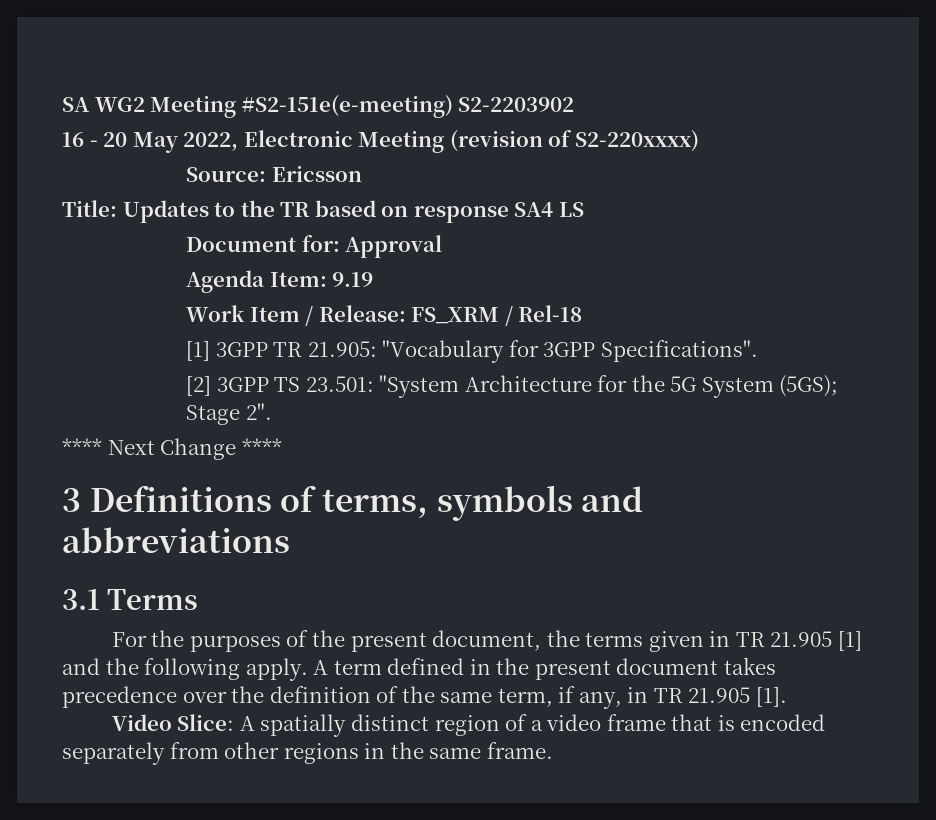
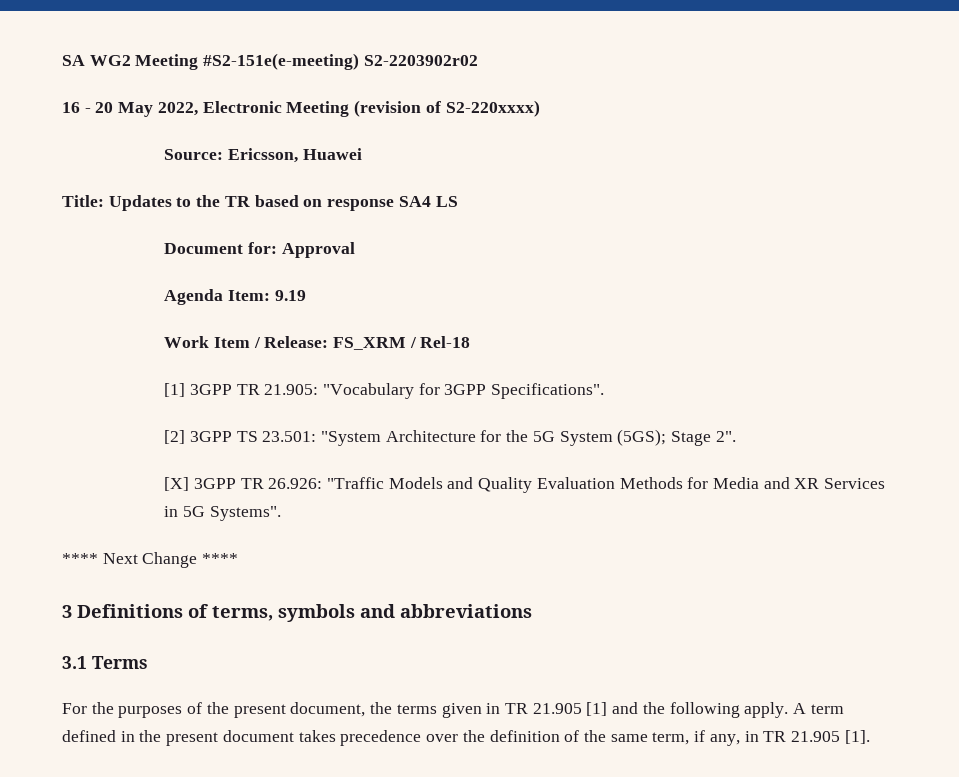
- SA WG2 Meeting #S2-151e(e-meeting) S2-2203902
+ SA WG2 Meeting #S2-151e(e-meeting) S2-2203902r02
- Source: Ericsson
+ Source: Ericsson, Huawei
+ [X] 3GPP TR 26.926: "Traffic Models and Quality Evaluation Methods for Media and XR Services in 5G Systems".
- Video Slice: A spatially distinct region of a video frame that is encoded separately from other regions in the same frame.

